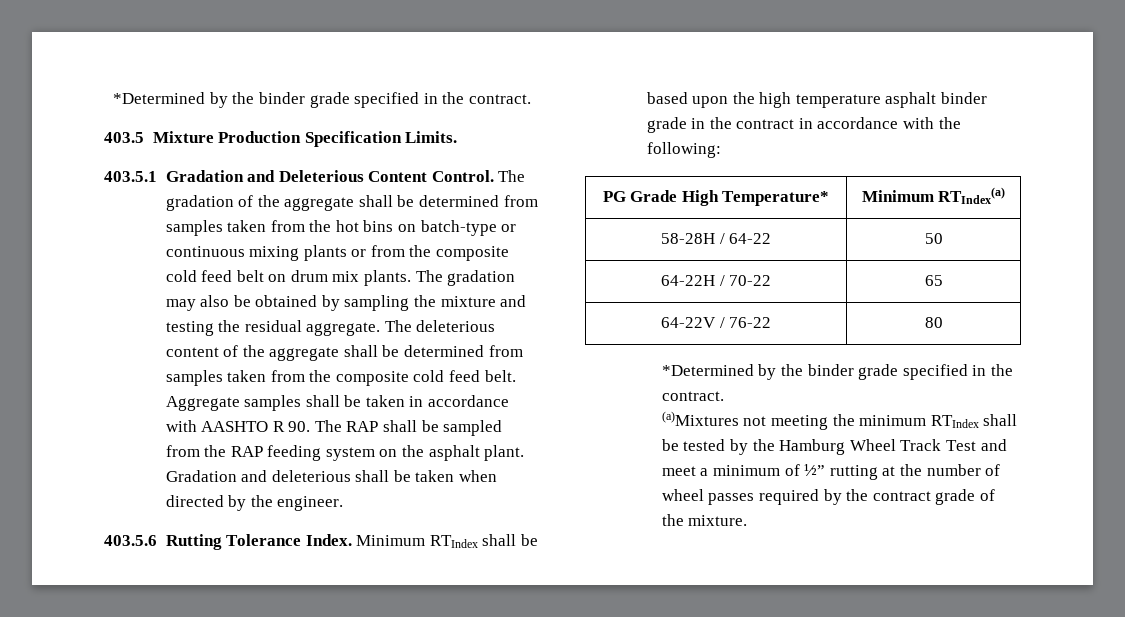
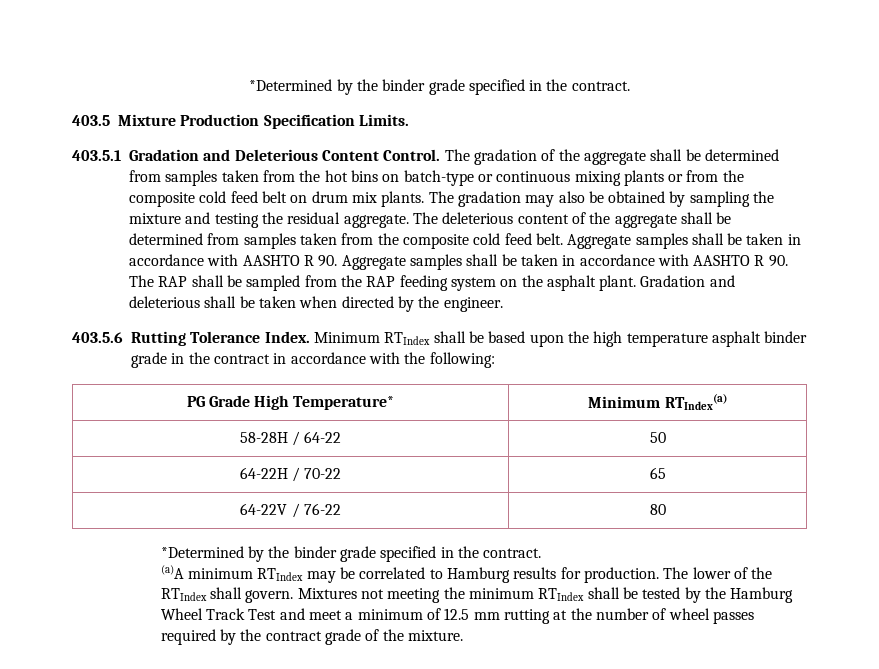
- Aggregate samples shall be taken in accordance with AASHTO R 90. The RAP shall be sampled from the RAP feeding system on the asphalt plant.
+ Aggregate samples shall be taken in accordance with AASHTO R 90. Aggregate samples shall be taken in accordance with AASHTO R 90. The RAP shall be sampled from the RAP feeding system on the asphalt plant.
- (a)Mixtures not meeting the minimum RTIndex shall be tested by the Hamburg Wheel Track Test and meet a minimum of ½” rutting at the number of wheel passes required by the contract grade of the mixture.
+ (a)A minimum RTIndex may be correlated to Hamburg results for production. The lower of the RTIndex shall govern. Mixtures not meeting the minimum RTIndex shall be tested by the Hamburg Wheel Track Test and meet a minimum of 12.5 mm rutting at the number of wheel passes required by the contract grade of the mixture.

